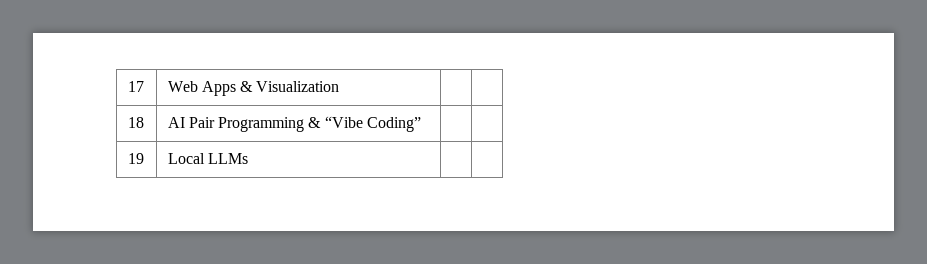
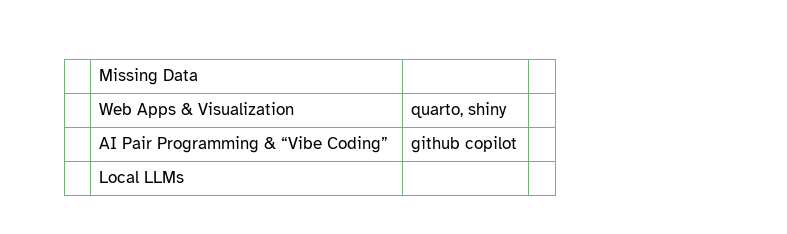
- 17 | Web Apps & Visualization | |
- 18 | AI Pair Programming & “Vibe Coding” | |
- 19 | Local LLMs | |
+ | Missing Data | |
+ | Web Apps & Visualization | quarto, shiny |
+ | AI Pair Programming & “Vibe Coding” | github copilot |
+ | Local LLMs | |

